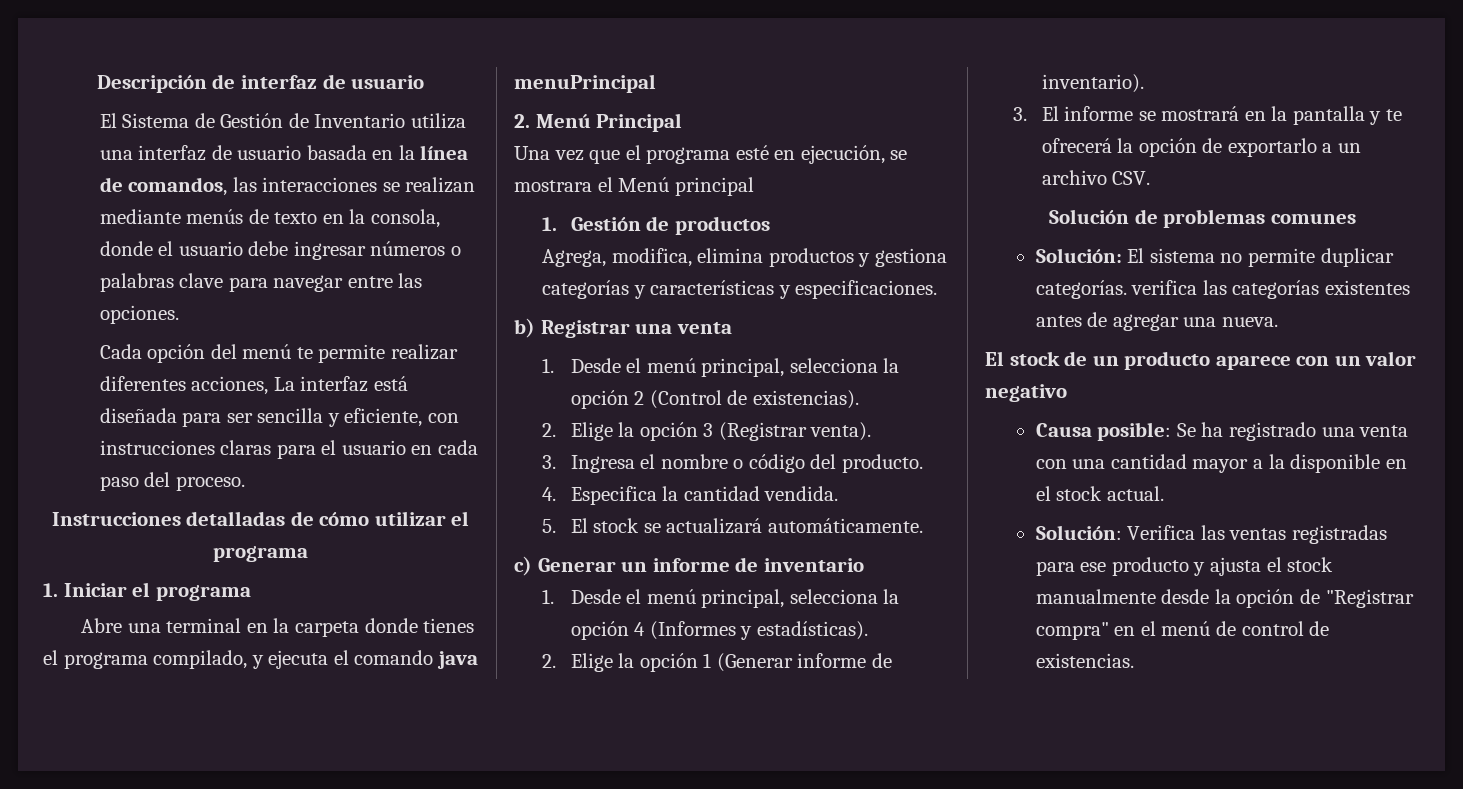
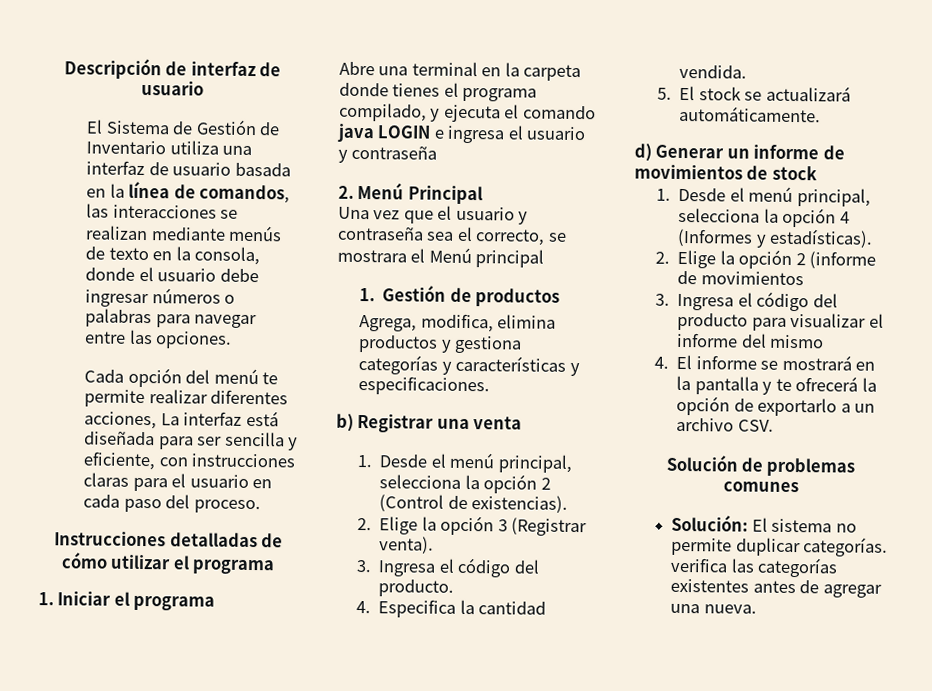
- El Sistema de Gestión de Inventario utiliza una interfaz de usuario basada en la línea de comandos, las interacciones se realizan mediante menús de texto en la consola, donde el usuario debe ingresar números o palabras clave para navegar entre las opciones.
+ El Sistema de Gestión de Inventario utiliza una interfaz de usuario basada en la línea de comandos, las interacciones se realizan mediante menús de texto en la consola, donde el usuario debe ingresar números o palabras para navegar entre las opciones.
- Abre una terminal en la carpeta donde tienes el programa compilado, y ejecuta el comando java menuPrincipal
+ Abre una terminal en la carpeta donde tienes el programa compilado, y ejecuta el comando java LOGIN e ingresa el usuario y contraseña
- Una vez que el programa esté en ejecución, se mostrara el Menú principal
+ Una vez que el usuario y contraseña sea el correcto, se mostrara el Menú principal
- 3. Ingresa el nombre o código del producto.
+ 3. Ingresa el código del producto.
- c) Generar un informe de inventario
+ d) Generar un informe de movimientos de stock
- 2. Elige la opción 1 (Generar informe de inventario).
- 3. El informe se mostrará en la pantalla y te ofrecerá la opción de exportarlo a un archivo CSV.
+ 2. Elige la opción 2 (informe de movimientos
+ 3. Ingresa el código del producto para visualizar el informe del mismo
+ 4. El informe se mostrará en la pantalla y te ofrecerá la opción de exportarlo a un archivo CSV.
- El stock de un producto aparece con un valor negativo
- Causa posible: Se ha registrado una venta con una cantidad mayor a la disponible en el stock actual.
- Solución: Verifica las ventas registradas para ese producto y ajusta el stock manualmente desde la opción de "Registrar compra" en el menú de control de existencias.

